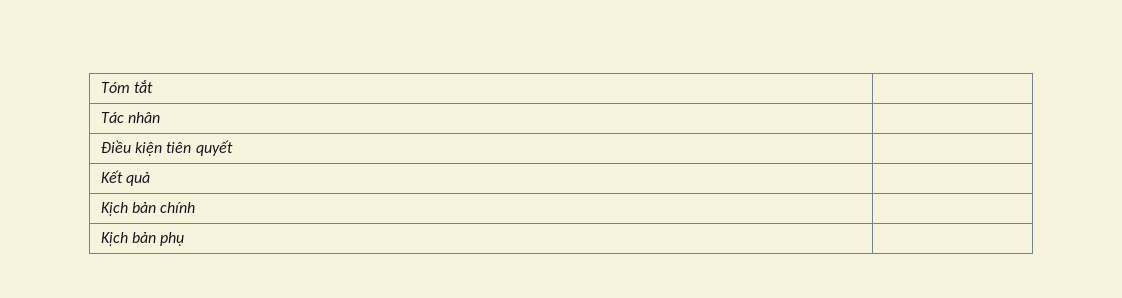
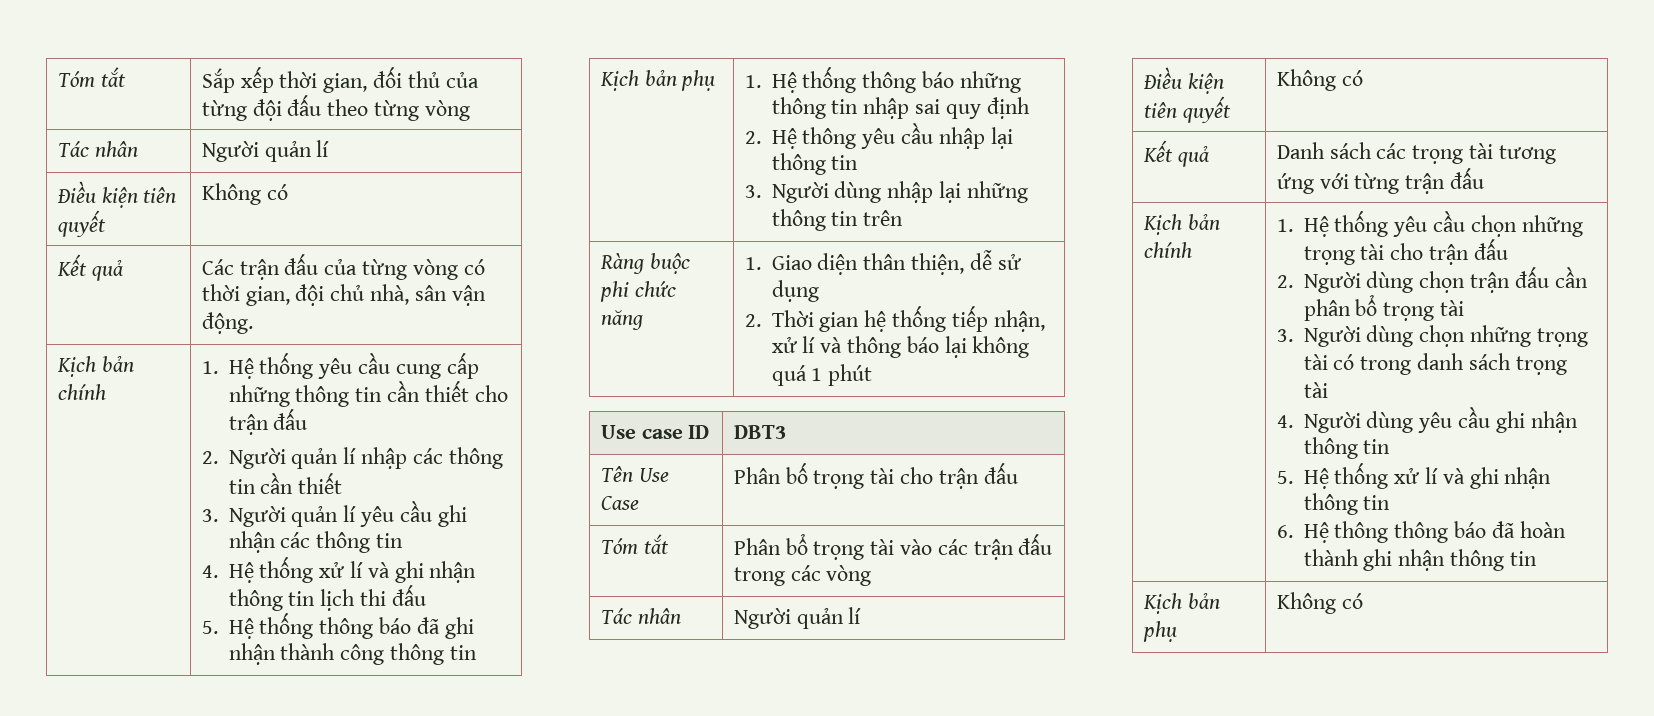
- Tóm tắt |
- Tác nhân |
- Điều kiện tiên quyết |
- Kết quả |
- Kịch bản chính |
- Kịch bản phụ |
+ Tóm tắt | Sắp xếp thời gian, đối thủ của từng đội đấu theo từng vòng
+ Tác nhân | Người quản lí
+ Điều kiện tiên quyết | Không có
+ Kết quả | Các trận đấu của từng vòng có thời gian, đội chủ nhà, sân vận động.
+ Kịch bản chính | 1. Hệ thống yêu cầu cung cấp những thông tin cần thiết cho trận đấu
+ 2. Người quản lí nhập các thông tin cần thiết
+ 3. Người quản lí yêu cầu ghi nhận các thông tin
+ 4. Hệ thống xử lí và ghi nhận thông tin lịch thi đấu
+ 5. Hệ thống thông báo đã ghi nhận thành công thông tin
+ Kịch bản phụ | 1. Hệ thống thông báo những thông tin nhập sai quy định
+ 2. Hệ thông yêu cầu nhập lại thông tin
+ 3. Người dùng nhập lại những thông tin trên
+ Ràng buộc phi chức năng | 1. Giao diện thân thiện, dễ sử dụng
+ 2. Thời gian hệ thống tiếp nhận, xử lí và thông báo lại không quá 1 phút
+ Use case ID | DBT3
+ Tên Use Case | Phân bố trọng tài cho trận đấu
+ Tóm tắt | Phân bổ trọng tài vào các trận đấu trong các vòng
+ Tác nhân | Người quản lí
+ Điều kiện tiên quyết | Không có
+ Kết quả | Danh sách các trọng tài tương ứng với từng trận đấu
+ Kịch bản chính | 1. Hệ thống yêu cầu chọn những trọng tài cho trận đấu
+ 2. Người dùng chọn trận đấu cần phân bổ trọng tài
+ 3. Người dùng chọn những trọng tài có trong danh sách trọng tài
+ 4. Người dùng yêu cầu ghi nhận thông tin
+ 5. Hệ thống xử lí và ghi nhận thông tin
+ 6. Hệ thông thông báo đã hoàn thành ghi nhận thông tin
+ Kịch bản phụ | Không có

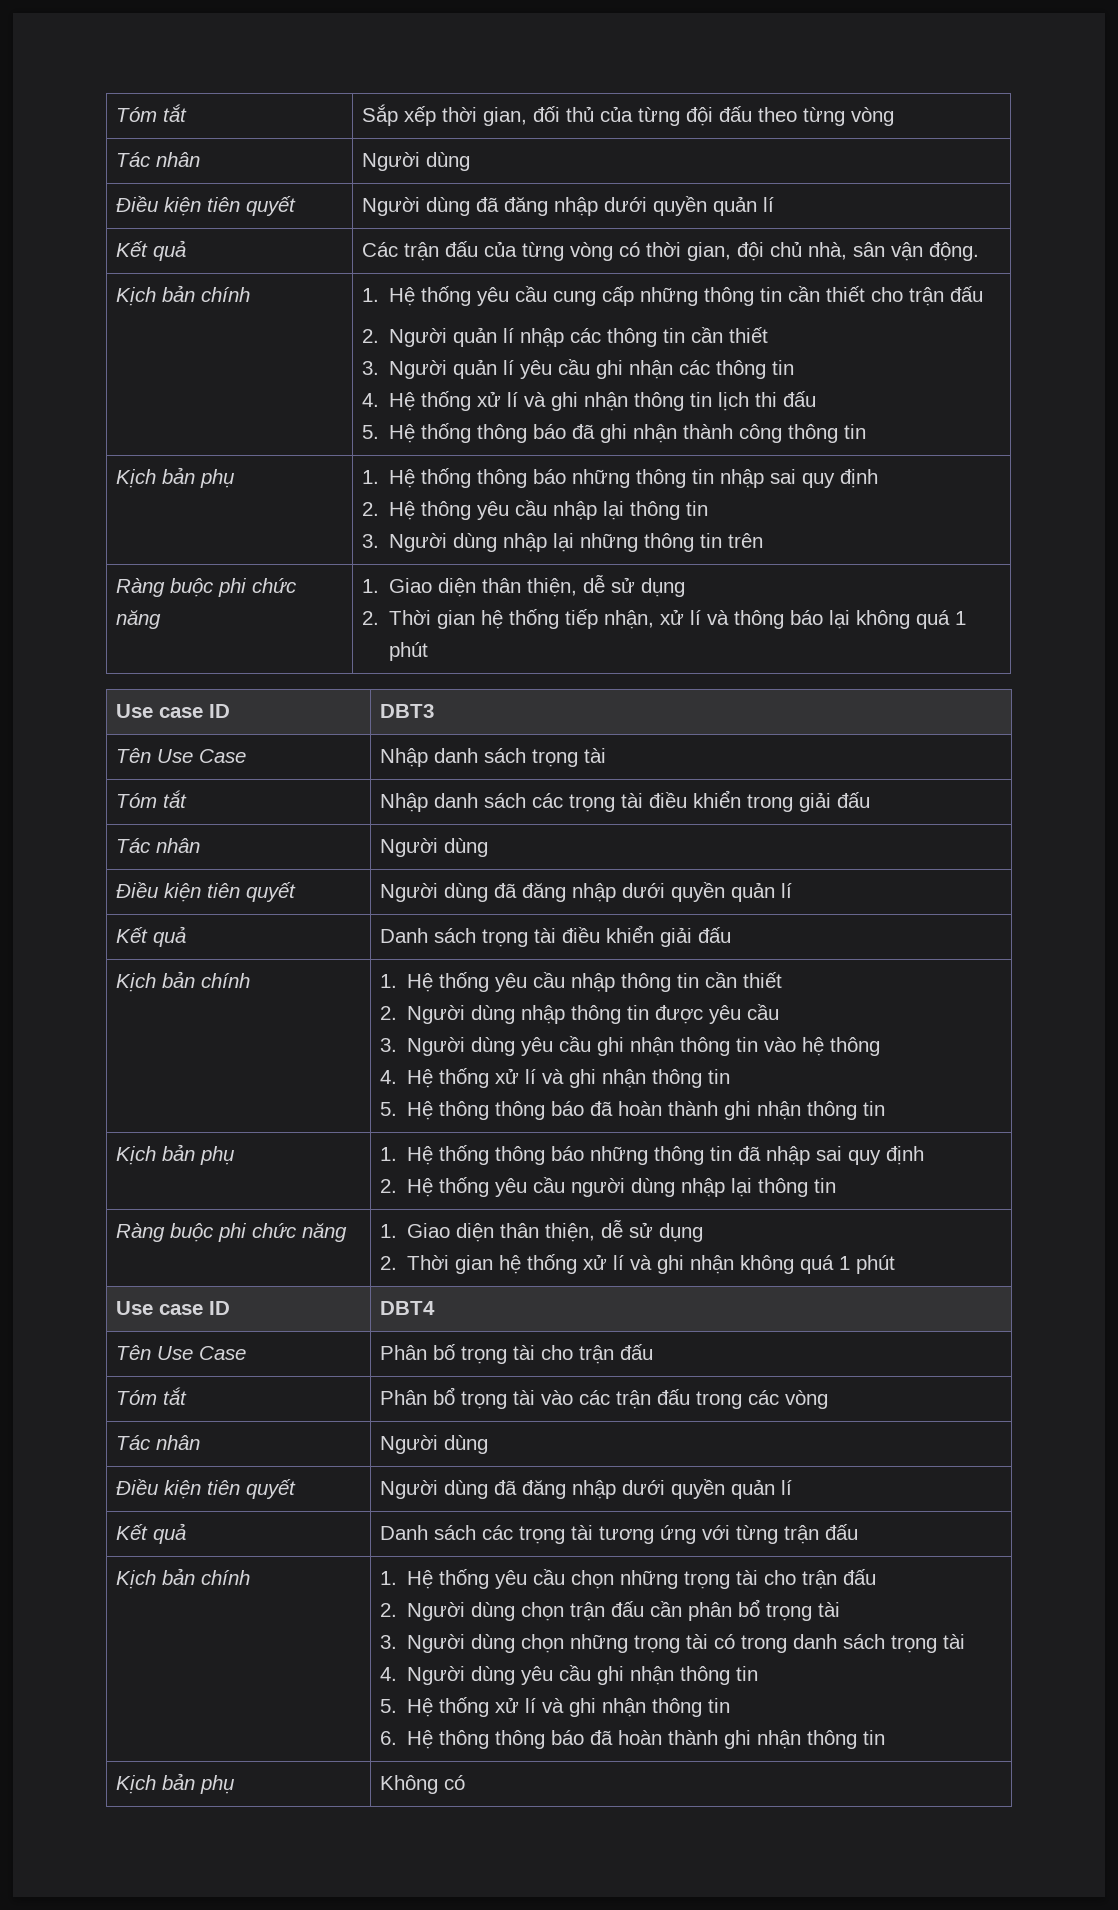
  Tóm tắt | Sắp xếp thời gian, đối thủ của từng đội đấu theo từng vòng
- Tác nhân | Người quản lí
- Điều kiện tiên quyết | Không có
+ Tác nhân | Người dùng
+ Điều kiện tiên quyết | Người dùng đã đăng nhập dưới quyền quản lí
+ Tên Use Case | Nhập danh sách trọng tài
+ Tóm tắt | Nhập danh sách các trọng tài điều khiển trong giải đấu
+ Tác nhân | Người dùng
+ Điều kiện tiên quyết | Người dùng đã đăng nhập dưới quyền quản lí
+ Kết quả | Danh sách trọng tài điều khiển giải đấu
+ Kịch bản chính | 1. Hệ thống yêu cầu nhập thông tin cần thiết
+ 2. Người dùng nhập thông tin được yêu cầu
+ 3. Người dùng yêu cầu ghi nhận thông tin vào hệ thông
+ 4. Hệ thống xử lí và ghi nhận thông tin
+ 5. Hệ thông thông báo đã hoàn thành ghi nhận thông tin
+ Kịch bản phụ | 1. Hệ thống thông báo những thông tin đã nhập sai quy định
+ 2. Hệ thống yêu cầu người dùng nhập lại thông tin
+ Ràng buộc phi chức năng | 1. Giao diện thân thiện, dễ sử dụng
+ 2. Thời gian hệ thống xử lí và ghi nhận không quá 1 phút
+ Use case ID | DBT4
  Tóm tắt | Phân bổ trọng tài vào các trận đấu trong các vòng
- Tác nhân | Người quản lí
- Điều kiện tiên quyết | Không có
+ Tác nhân | Người dùng
+ Điều kiện tiên quyết | Người dùng đã đăng nhập dưới quyền quản lí

